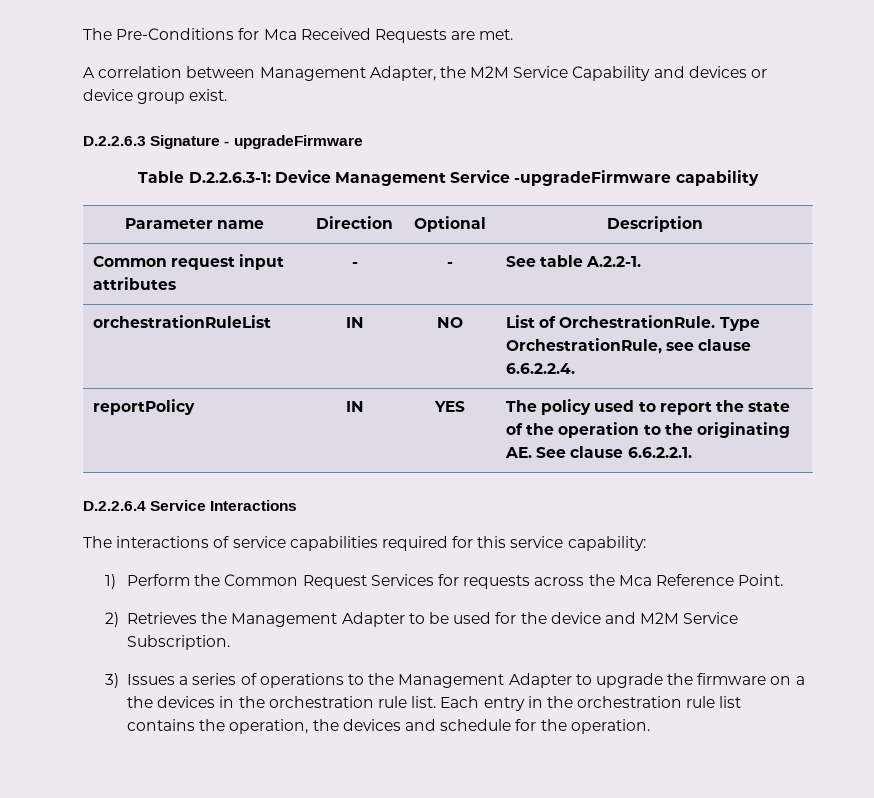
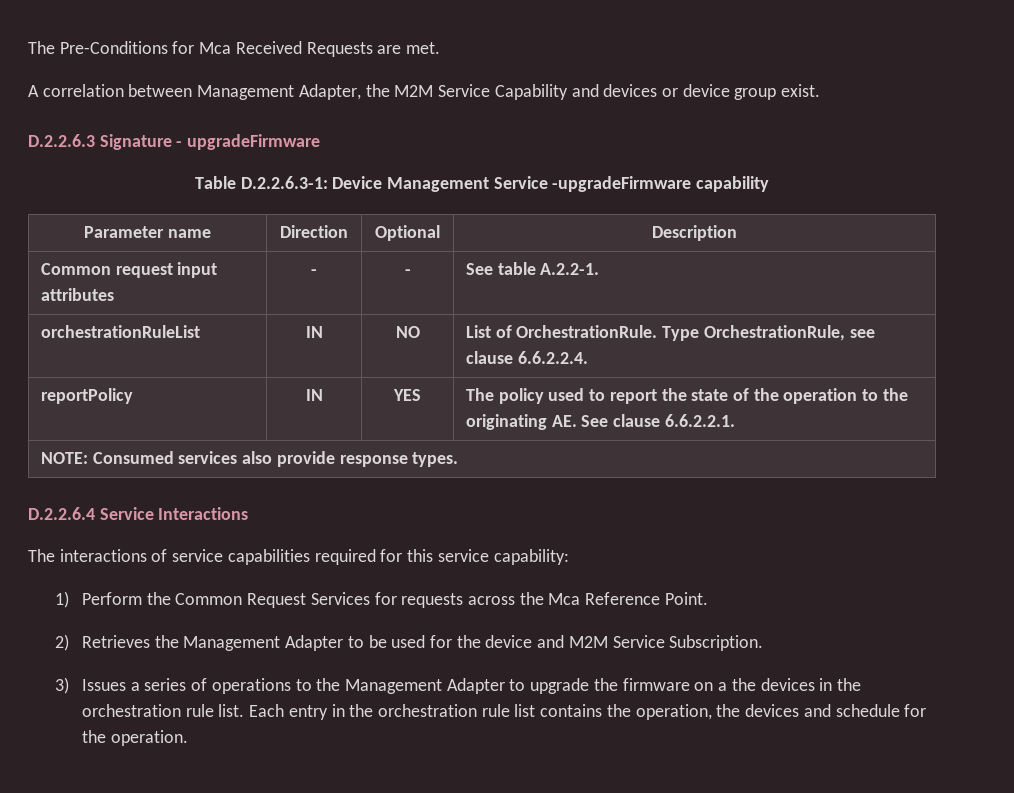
+ NOTE: Consumed services also provide response types.

